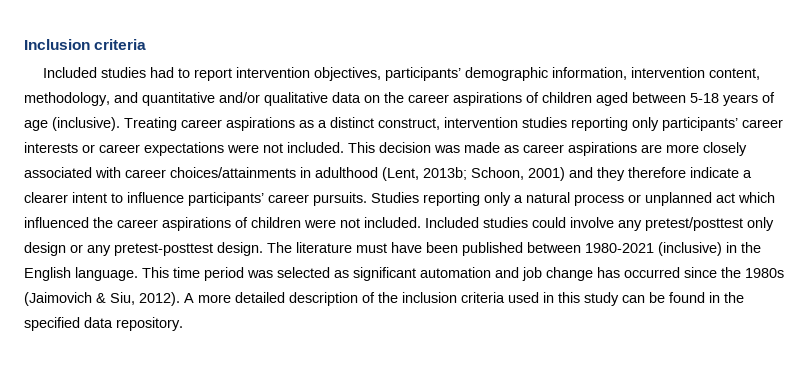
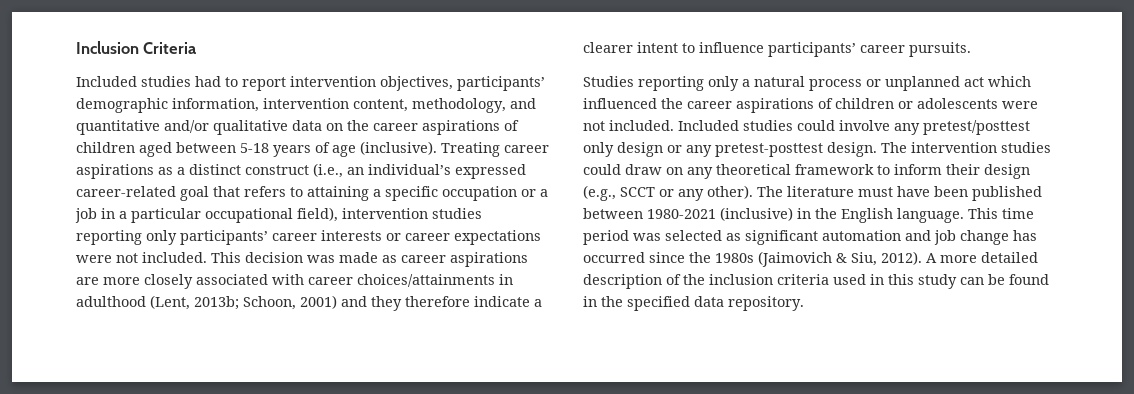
- Inclusion criteria
+ Inclusion Criteria
- Treating career aspirations as a distinct construct, intervention studies reporting only participants’ career interests or career expectations were not included.
+ Treating career aspirations as a distinct construct (i.e., an individual’s expressed career-related goal that refers to attaining a specific occupation or a job in a particular occupational field), intervention studies reporting only participants’ career interests or career expectations were not included.
- This decision was made as career aspirations are more closely associated with career choices/attainments in adulthood (Lent, 2013b; Schoon, 2001) and they therefore indicate a clearer intent to influence participants’ career pursuits. Studies reporting only a natural process or unplanned act which influenced the career aspirations of children were not included.
+ This decision was made as career aspirations are more closely associated with career choices/attainments in adulthood (Lent, 2013b; Schoon, 2001) and they therefore indicate a clearer intent to influence participants’ career pursuits.
+ Studies reporting only a natural process or unplanned act which influenced the career aspirations of children or adolescents were not included.
- The literature must have been published between 1980-2021 (inclusive) in the English language.
+ The intervention studies could draw on any theoretical framework to inform their design (e.g., SCCT or any other). The literature must have been published between 1980-2021 (inclusive) in the English language.

